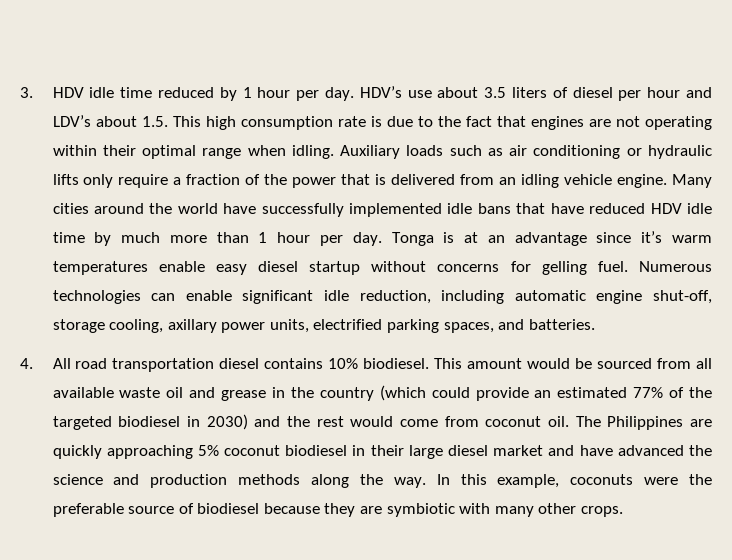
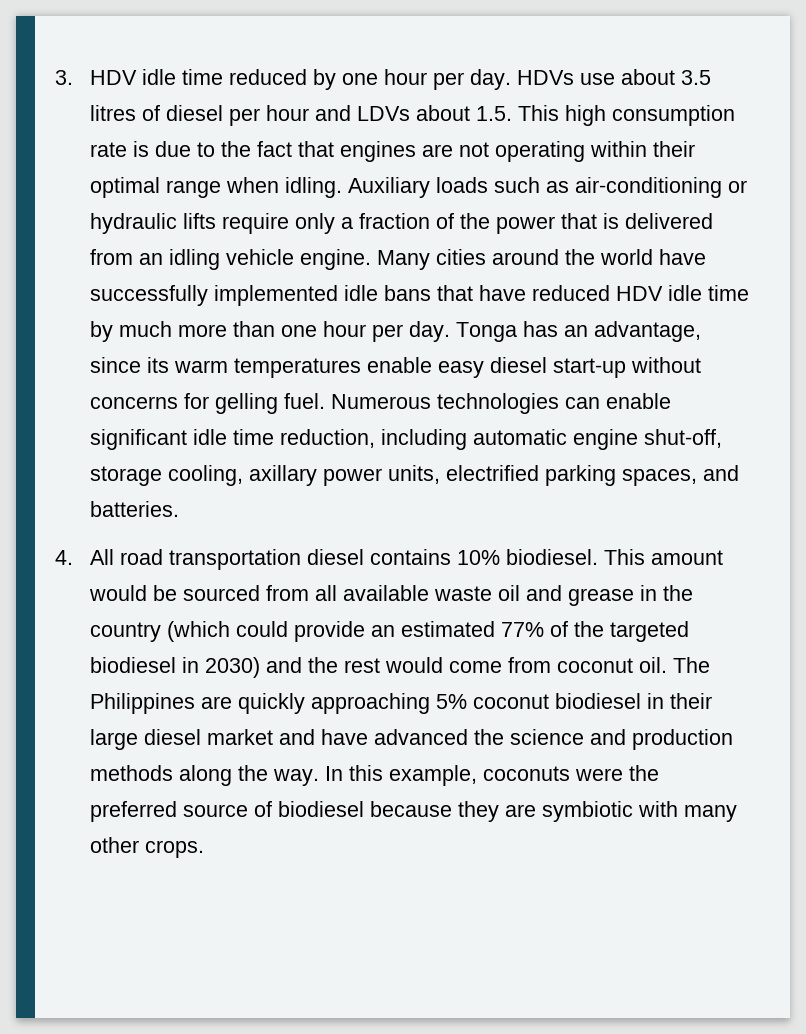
- 3. HDV idle time reduced by 1 hour per day. HDV’s use about 3.5 liters of diesel per hour and LDV’s about 1.5. This high consumption rate is due to the fact that engines are not operating within their optimal range when idling.
+ 3. HDV idle time reduced by one hour per day. HDVs use about 3.5 litres of diesel per hour and LDVs about 1.5. This high consumption rate is due to the fact that engines are not operating within their optimal range when idling.
- Auxiliary loads such as air conditioning or hydraulic lifts only require a fraction of the power that is delivered from an idling vehicle engine.
+ Auxiliary loads such as air-conditioning or hydraulic lifts require only a fraction of the power that is delivered from an idling vehicle engine.
- Many cities around the world have successfully implemented idle bans that have reduced HDV idle time by much more than 1 hour per day.
+ Many cities around the world have successfully implemented idle bans that have reduced HDV idle time by much more than one hour per day.
- Tonga is at an advantage since it’s warm temperatures enable easy diesel startup without concerns for gelling fuel.
+ Tonga has an advantage, since its warm temperatures enable easy diesel start-up without concerns for gelling fuel.
- Numerous technologies can enable significant idle reduction, including automatic engine shut-off, storage cooling, axillary power units, electrified parking spaces, and batteries.
+ Numerous technologies can enable significant idle time reduction, including automatic engine shut-off, storage cooling, axillary power units, electrified parking spaces, and batteries.
- In this example, coconuts were the preferable source of biodiesel because they are symbiotic with many other crops.
+ In this example, coconuts were the preferred source of biodiesel because they are symbiotic with many other crops.

